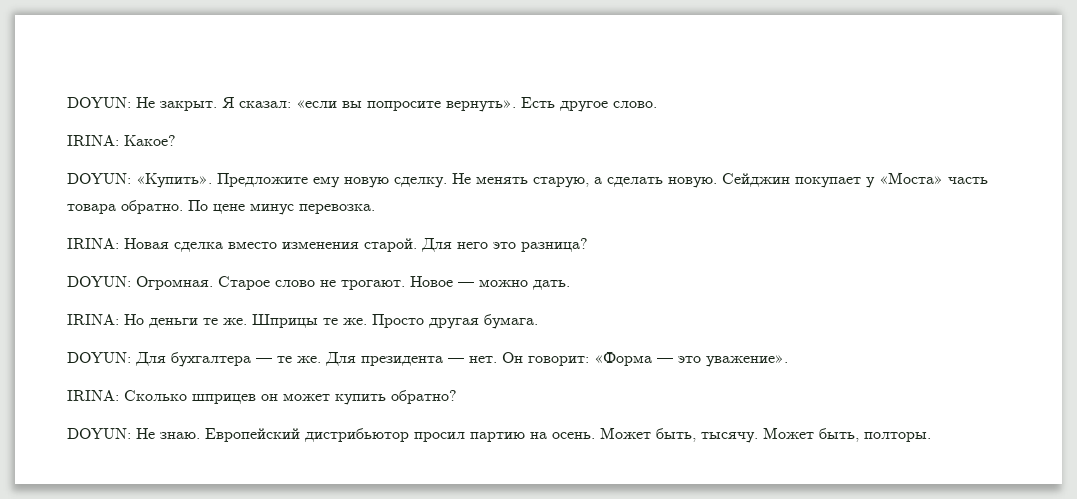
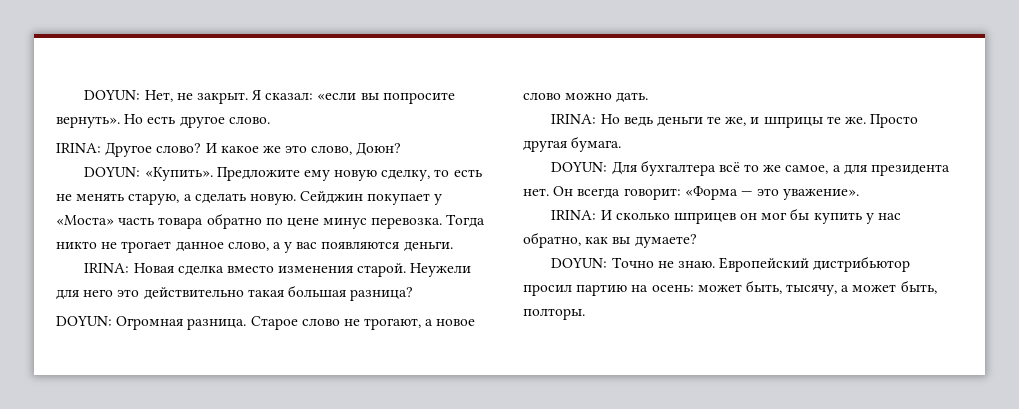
- DOYUN: Не закрыт.
+ DOYUN: Нет, не закрыт.
- Есть другое слово.
+ Но есть другое слово.
- IRINA: Какое?
+ IRINA: Другое слово? И какое же это слово, Доюн?
- Предложите ему новую сделку. Не менять старую, а сделать новую.
+ Предложите ему новую сделку, то есть не менять старую, а сделать новую.
- Сейджин покупает у «Моста» часть товара обратно. По цене минус перевозка.
+ Сейджин покупает у «Моста» часть товара обратно по цене минус перевозка. Тогда никто не трогает данное слово, а у вас появляются деньги.
- Для него это разница?
+ Неужели для него это действительно такая большая разница?
- DOYUN: Огромная.
+ DOYUN: Огромная разница.
- Старое слово не трогают. Новое — можно дать.
+ Старое слово не трогают, а новое слово можно дать.
- IRINA: Но деньги те же. Шприцы те же.
+ IRINA: Но ведь деньги те же, и шприцы те же.
- DOYUN: Для бухгалтера — те же. Для президента — нет.
+ DOYUN: Для бухгалтера всё то же самое, а для президента нет.
- Он говорит: «Форма — это уважение».
+ Он всегда говорит: «Форма — это уважение».
- IRINA: Сколько шприцев он может купить обратно?
- DOYUN: Не знаю.
+ IRINA: И сколько шприцев он мог бы купить у нас обратно, как вы думаете?
+ DOYUN: Точно не знаю.
- Европейский дистрибьютор просил партию на осень. Может быть, тысячу. Может быть, полторы.
+ Европейский дистрибьютор просил партию на осень: может быть, тысячу, а может быть, полторы.

